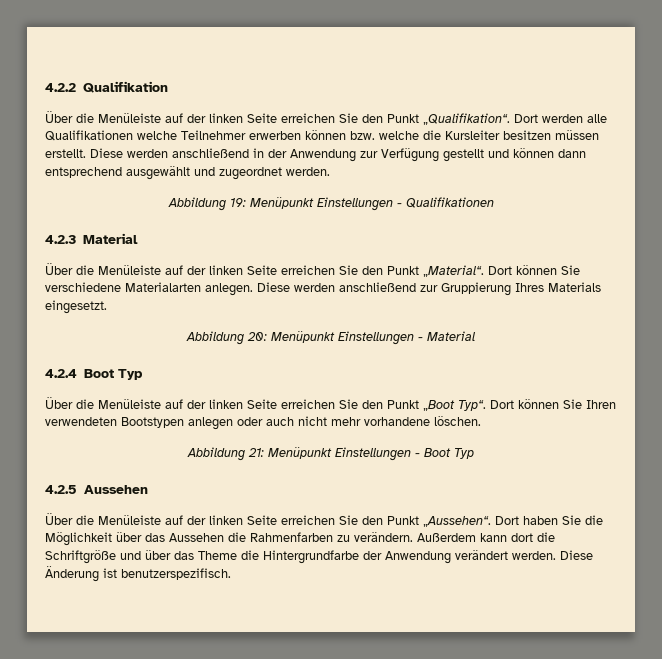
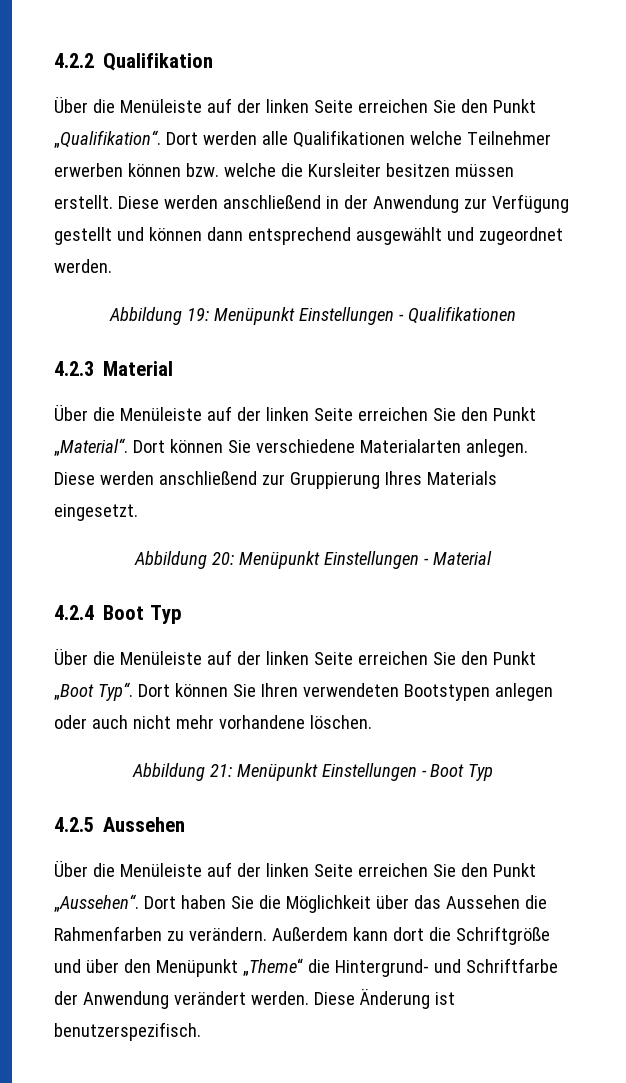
- Außerdem kann dort die Schriftgröße und über das Theme die Hintergrundfarbe der Anwendung verändert werden.
+ Außerdem kann dort die Schriftgröße und über den Menüpunkt „Theme“ die Hintergrund- und Schriftfarbe der Anwendung verändert werden.

